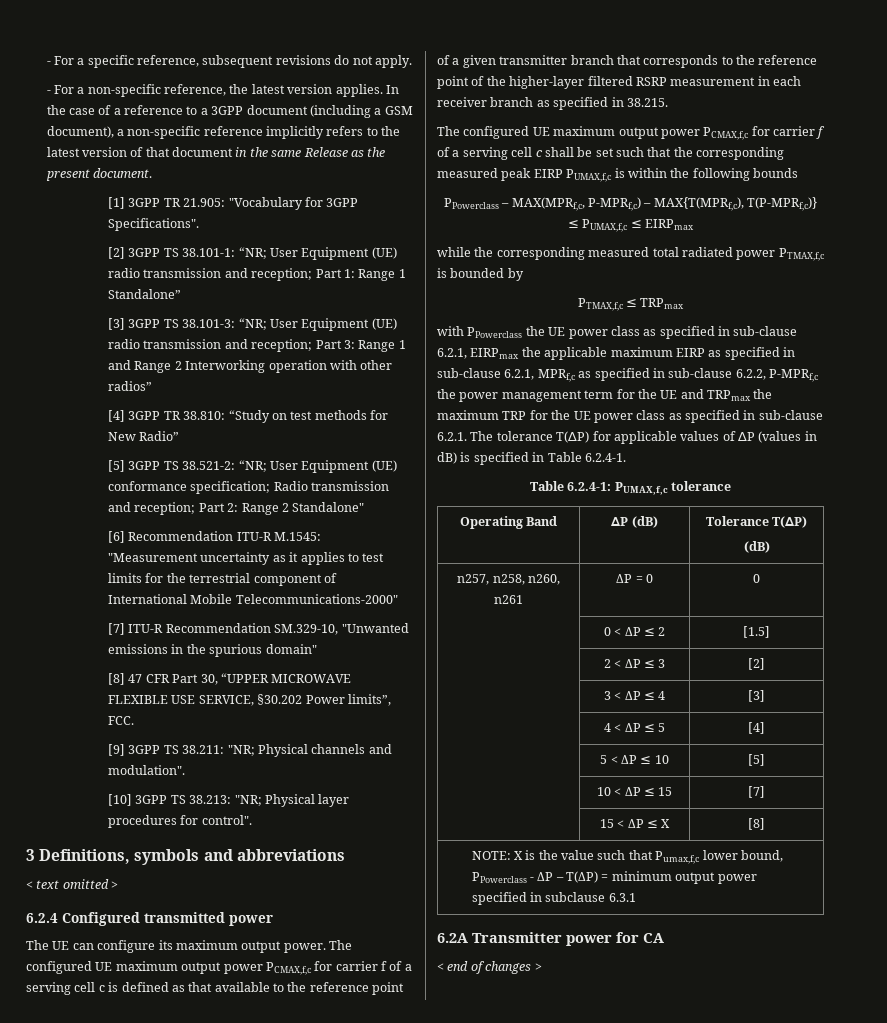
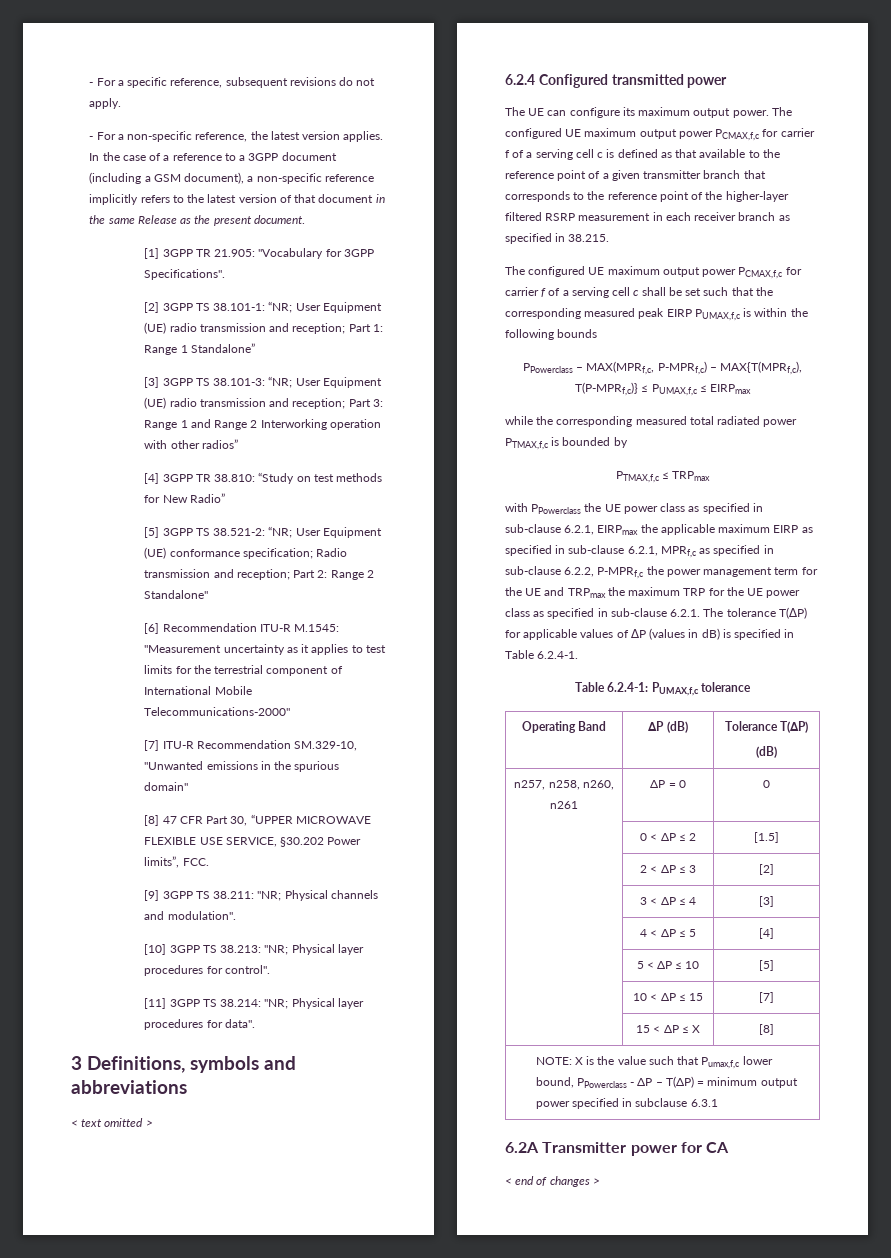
+ [11] 3GPP TS 38.214: "NR; Physical layer procedures for data".

